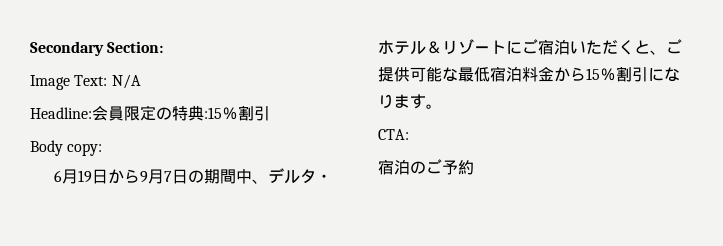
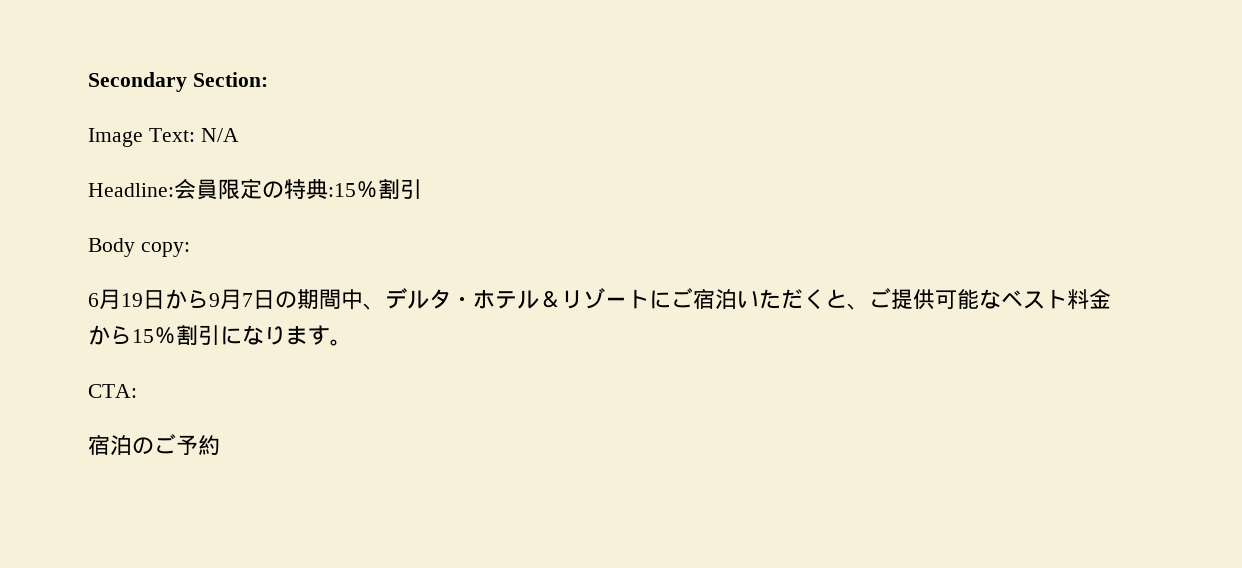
- 6月19日から9月7日の期間中、デルタ・ホテル＆リゾートにご宿泊いただくと、ご提供可能な最低宿泊料金から15％割引になります。
+ 6月19日から9月7日の期間中、デルタ・ホテル＆リゾートにご宿泊いただくと、ご提供可能なベスト料金から15％割引になります。

